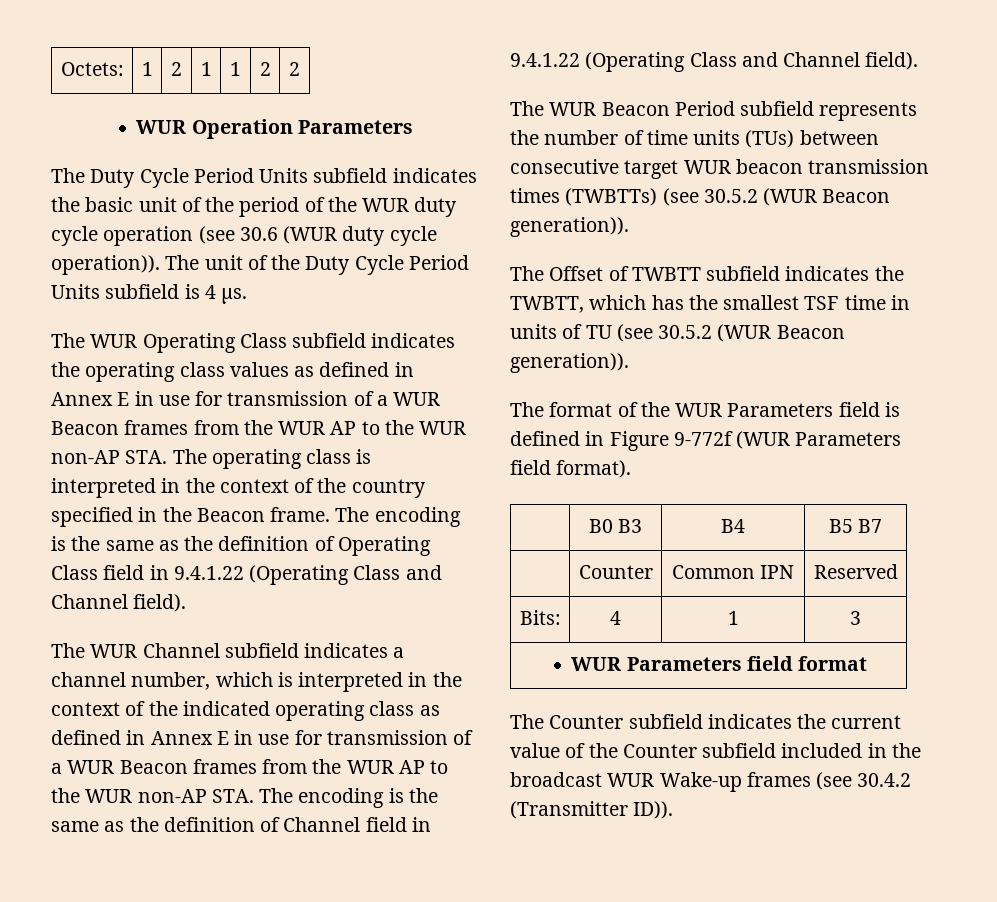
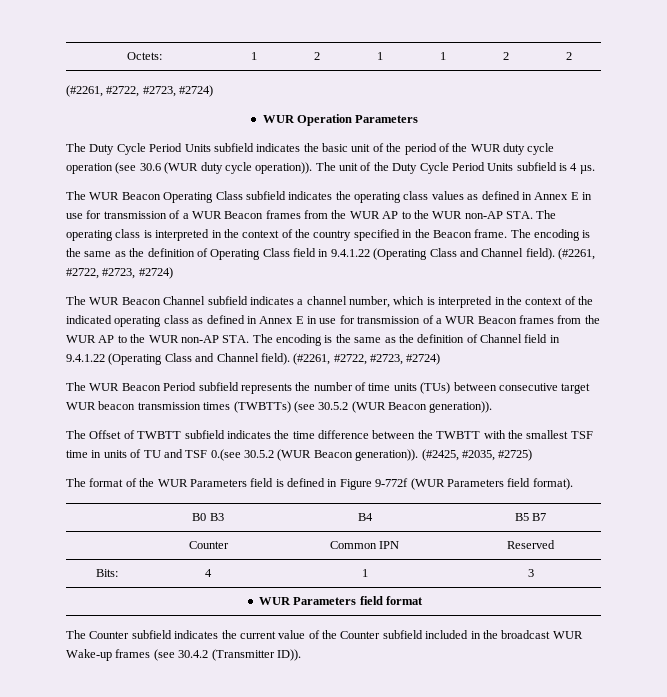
  Octets: | 1 | 2 | 1 | 1 | 2 | 2
+ (#2261, #2722, #2723, #2724)
- The WUR Operating Class subfield indicates the operating class values as defined in Annex E in use for transmission of a WUR Beacon frames from the WUR AP to the WUR non-AP STA. The operating class is interpreted in the context of the country specified in the Beacon frame.
+ The WUR Beacon Operating Class subfield indicates the operating class values as defined in Annex E in use for transmission of a WUR Beacon frames from the WUR AP to the WUR non-AP STA. The operating class is interpreted in the context of the country specified in the Beacon frame.
- The encoding is the same as the definition of Operating Class field in 9.4.1.22 (Operating Class and Channel field).
- The WUR Channel subfield indicates a channel number, which is interpreted in the context of the indicated operating class as defined in Annex E in use for transmission of a WUR Beacon frames from the WUR AP to the WUR non-AP STA. The encoding is the same as the definition of Channel field in 9.4.1.22 (Operating Class and Channel field).
+ The encoding is the same as the definition of Operating Class field in 9.4.1.22 (Operating Class and Channel field). (#2261, #2722, #2723, #2724)
+ The WUR Beacon Channel subfield indicates a channel number, which is interpreted in the context of the indicated operating class as defined in Annex E in use for transmission of a WUR Beacon frames from the WUR AP to the WUR non-AP STA. The encoding is the same as the definition of Channel field in 9.4.1.22 (Operating Class and Channel field). (#2261, #2722, #2723, #2724)
- The Offset of TWBTT subfield indicates the TWBTT, which has the smallest TSF time in units of TU (see 30.5.2 (WUR Beacon generation)).
+ The Offset of TWBTT subfield indicates the time difference between the TWBTT with the smallest TSF time in units of TU and TSF 0.(see 30.5.2 (WUR Beacon generation)). (#2425, #2035, #2725)

